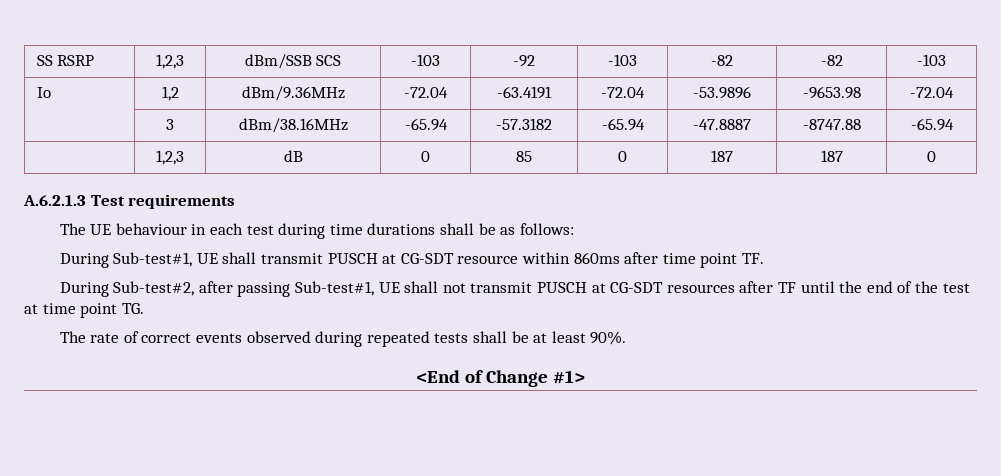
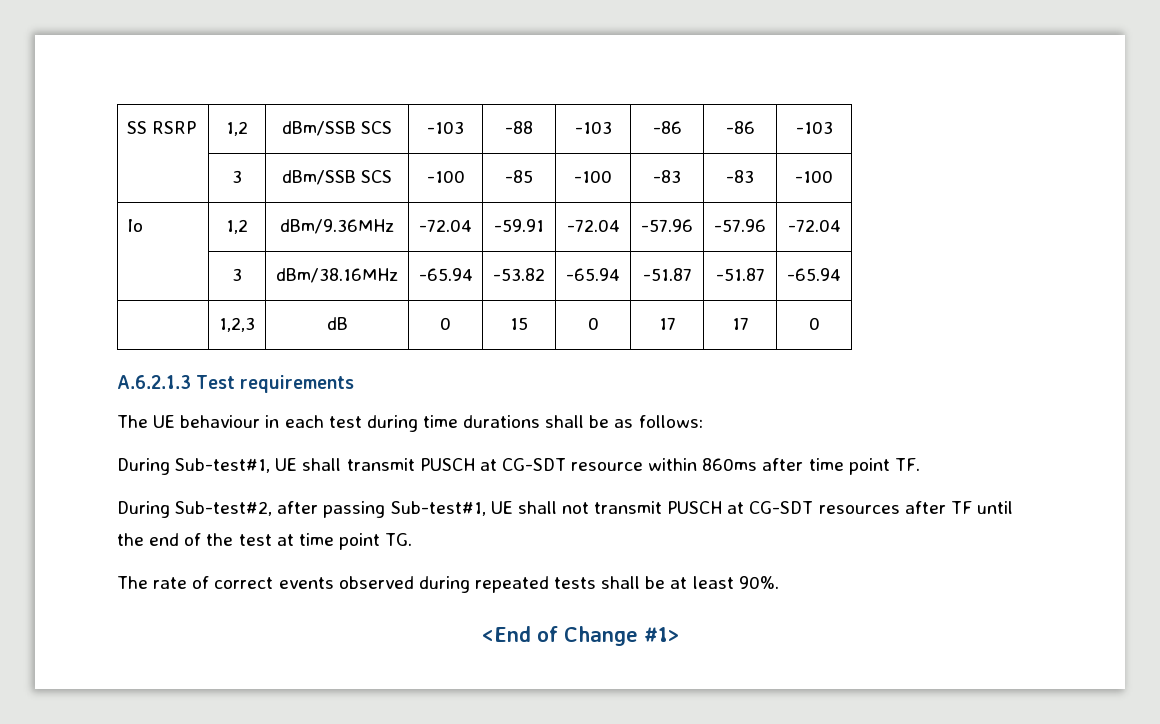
- SS RSRP | 1,2,3 | dBm/SSB SCS | -103 | -92 | -103 | -82 | -82 | -103
+ SS RSRP | 1,2 | dBm/SSB SCS | -103 | -88 | -103 | -86 | -86 | -103
+ | 3 | dBm/SSB SCS | -100 | -85 | -100 | -83 | -83 | -100
- Io | 1,2 | dBm/9.36MHz | -72.04 | -63.4191 | -72.04 | -53.9896 | -9653.98 | -72.04
+ Io | 1,2 | dBm/9.36MHz | -72.04 | -59.91 | -72.04 | -57.96 | -57.96 | -72.04
- | 3 | dBm/38.16MHz | -65.94 | -57.3182 | -65.94 | -47.8887 | -8747.88 | -65.94
+ | 3 | dBm/38.16MHz | -65.94 | -53.82 | -65.94 | -51.87 | -51.87 | -65.94
- | 1,2,3 | dB | 0 | 85 | 0 | 187 | 187 | 0
+ | 1,2,3 | dB | 0 | 15 | 0 | 17 | 17 | 0

